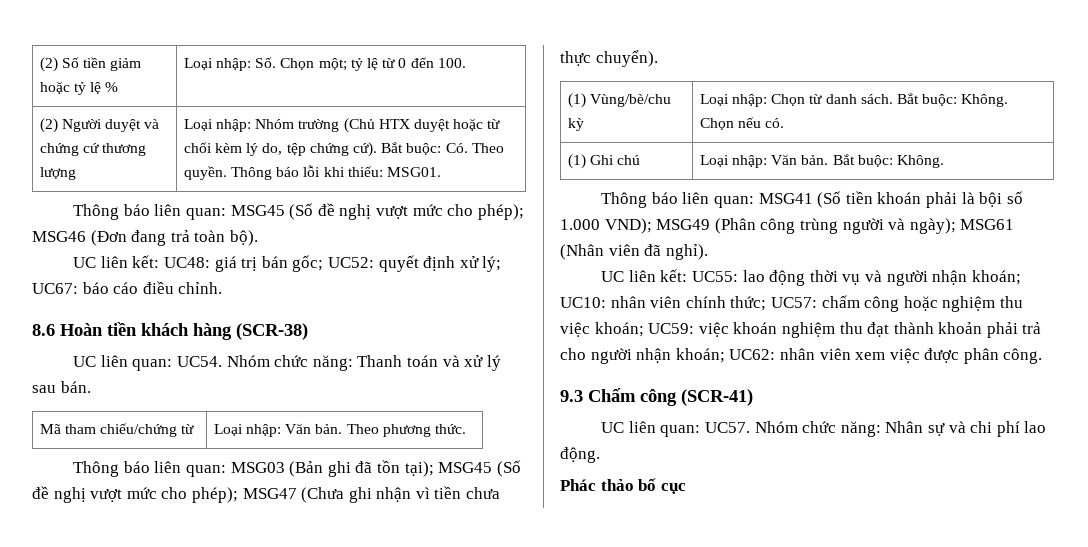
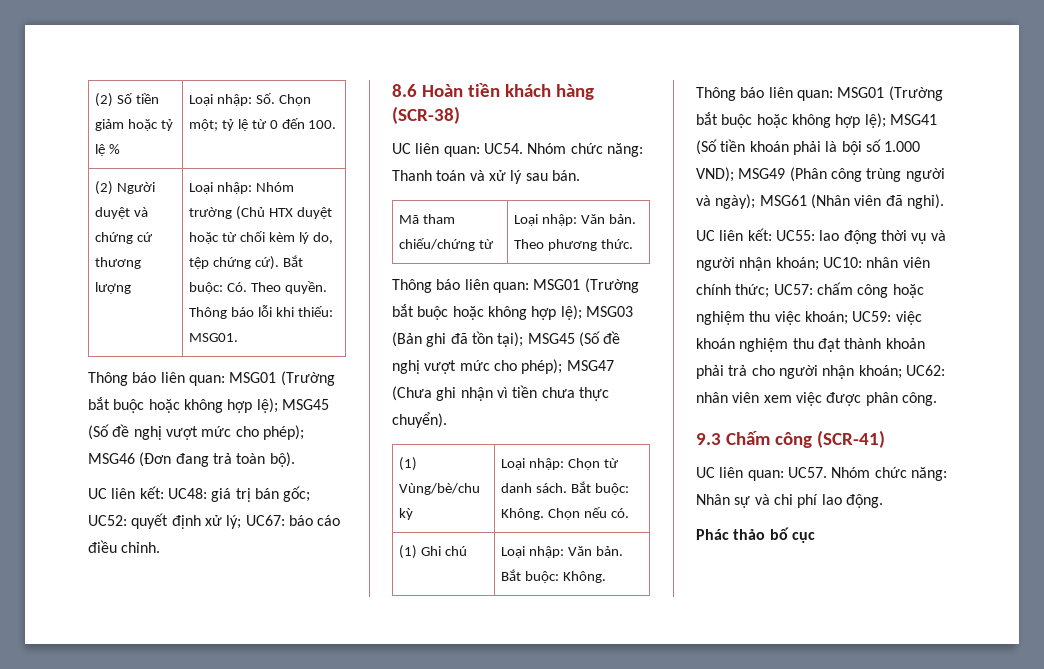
- Thông báo liên quan: MSG45 (Số đề nghị vượt mức cho phép); MSG46 (Đơn đang trả toàn bộ).
+ Thông báo liên quan: MSG01 (Trường bắt buộc hoặc không hợp lệ); MSG45 (Số đề nghị vượt mức cho phép); MSG46 (Đơn đang trả toàn bộ).
- Thông báo liên quan: MSG03 (Bản ghi đã tồn tại); MSG45 (Số đề nghị vượt mức cho phép); MSG47 (Chưa ghi nhận vì tiền chưa thực chuyển).
+ Thông báo liên quan: MSG01 (Trường bắt buộc hoặc không hợp lệ); MSG03 (Bản ghi đã tồn tại); MSG45 (Số đề nghị vượt mức cho phép); MSG47 (Chưa ghi nhận vì tiền chưa thực chuyển).
- Thông báo liên quan: MSG41 (Số tiền khoán phải là bội số 1.000 VND); MSG49 (Phân công trùng người và ngày); MSG61 (Nhân viên đã nghỉ).
+ Thông báo liên quan: MSG01 (Trường bắt buộc hoặc không hợp lệ); MSG41 (Số tiền khoán phải là bội số 1.000 VND); MSG49 (Phân công trùng người và ngày); MSG61 (Nhân viên đã nghỉ).

